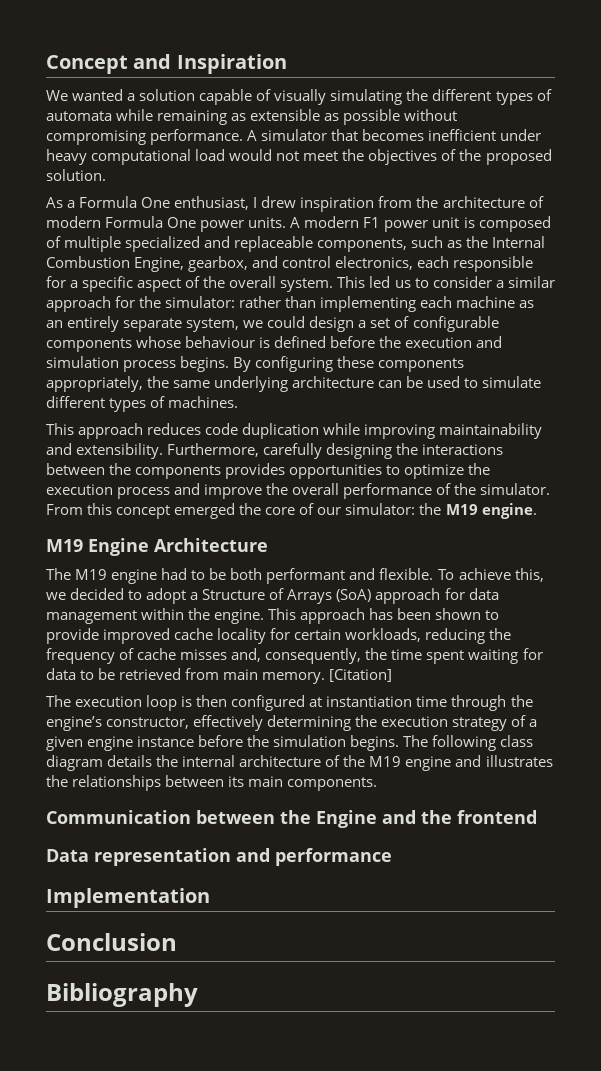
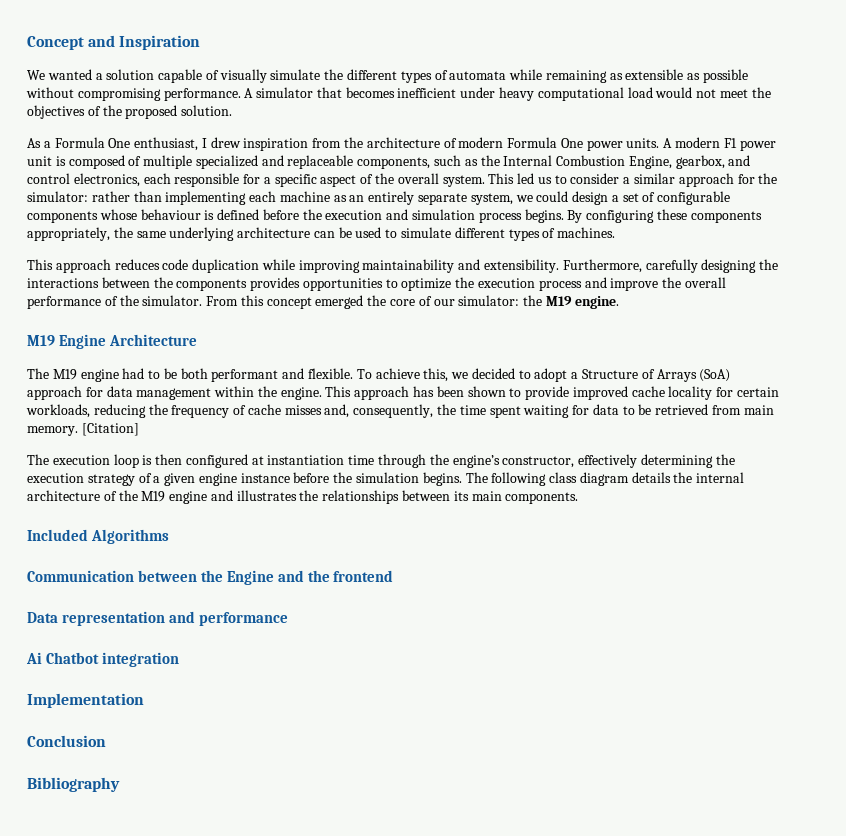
- We wanted a solution capable of visually simulating the different types of automata while remaining as extensible as possible without compromising performance.
+ We wanted a solution capable of visually simulate the different types of automata while remaining as extensible as possible without compromising performance.
+ Included Algorithms
+ Ai Chatbot integration

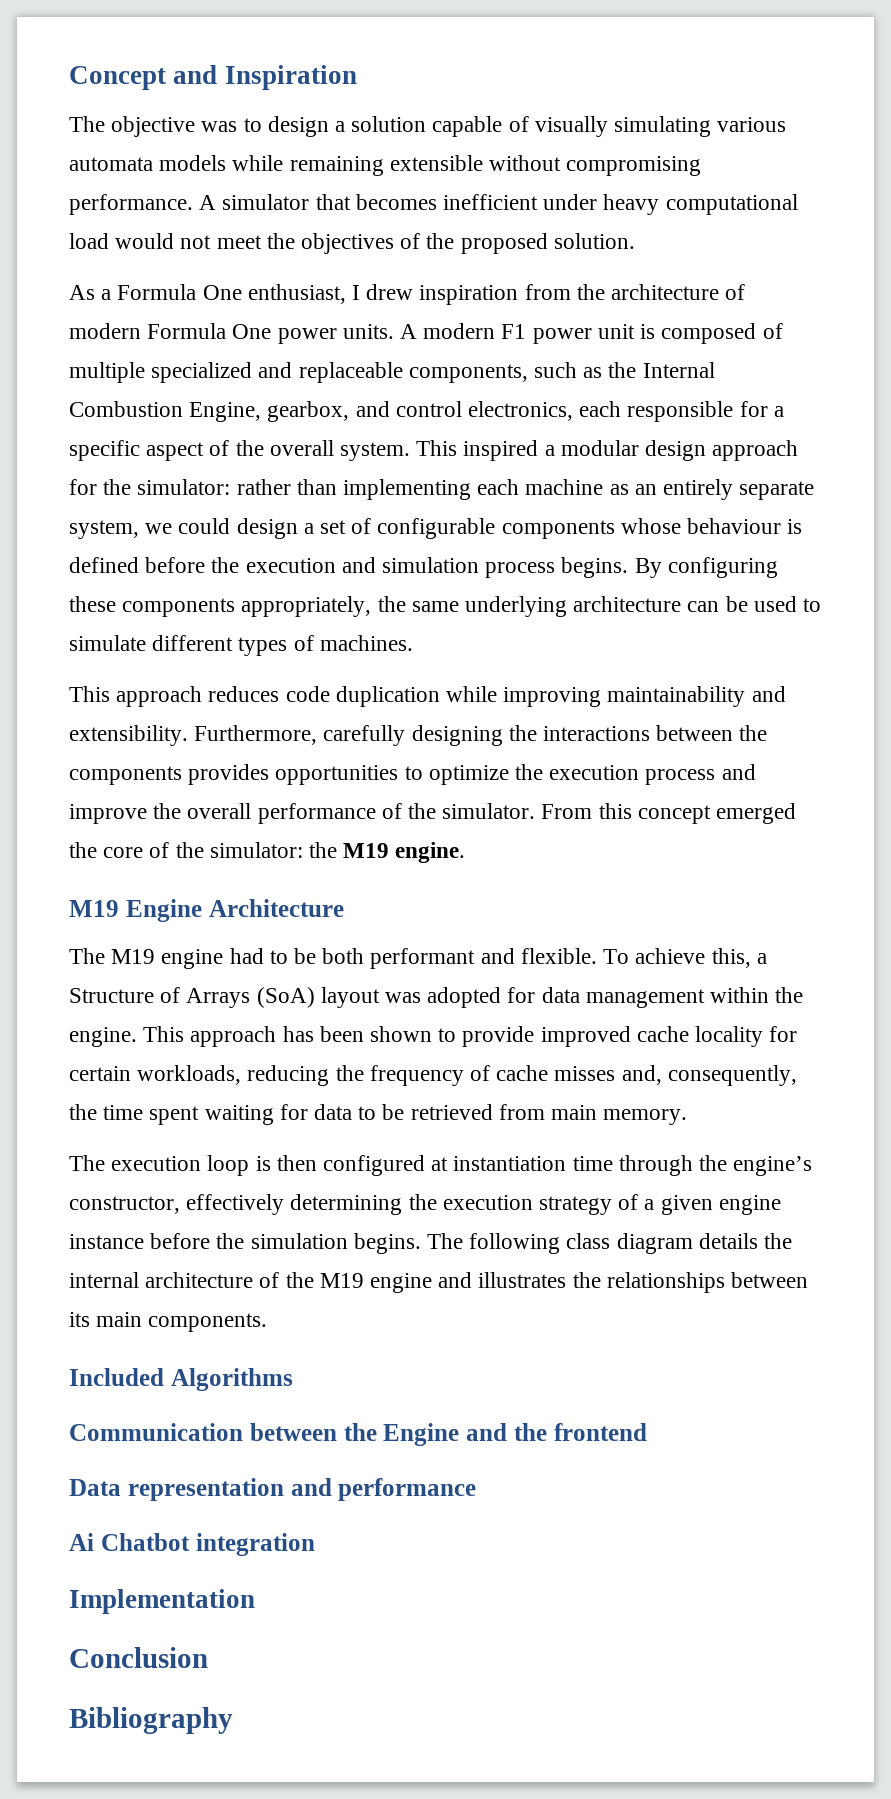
- We wanted a solution capable of visually simulate the different types of automata while remaining as extensible as possible without compromising performance.
+ The objective was to design a solution capable of visually simulating various automata models while remaining extensible without compromising performance.
- This led us to consider a similar approach for the simulator: rather than implementing each machine as an entirely separate system, we could design a set of configurable components whose behaviour is defined before the execution and simulation process begins.
+ This inspired a modular design approach for the simulator: rather than implementing each machine as an entirely separate system, we could design a set of configurable components whose behaviour is defined before the execution and simulation process begins.
- From this concept emerged the core of our simulator: the M19 engine.
+ From this concept emerged the core of the simulator: the M19 engine.
- To achieve this, we decided to adopt a Structure of Arrays (SoA) approach for data management within the engine.
+ To achieve this, a Structure of Arrays (SoA) layout was adopted for data management within the engine.
- [Citation]

